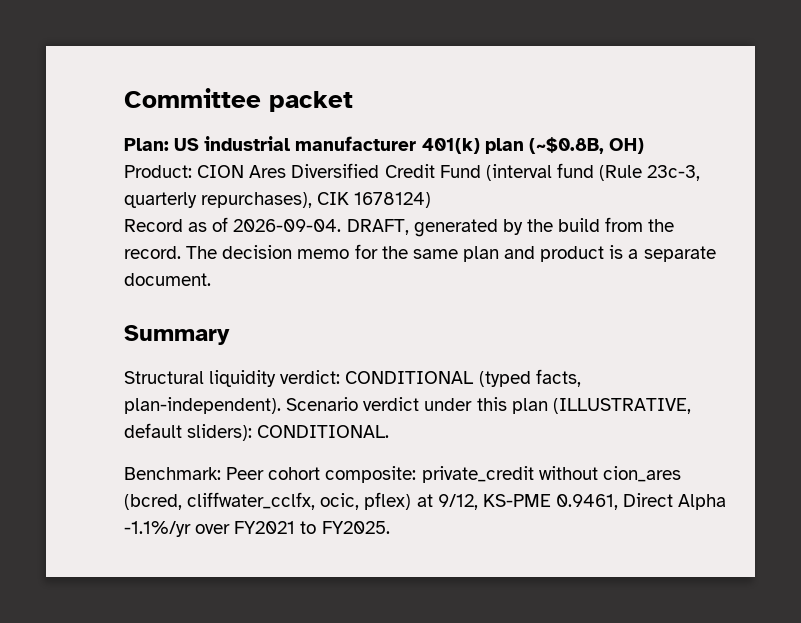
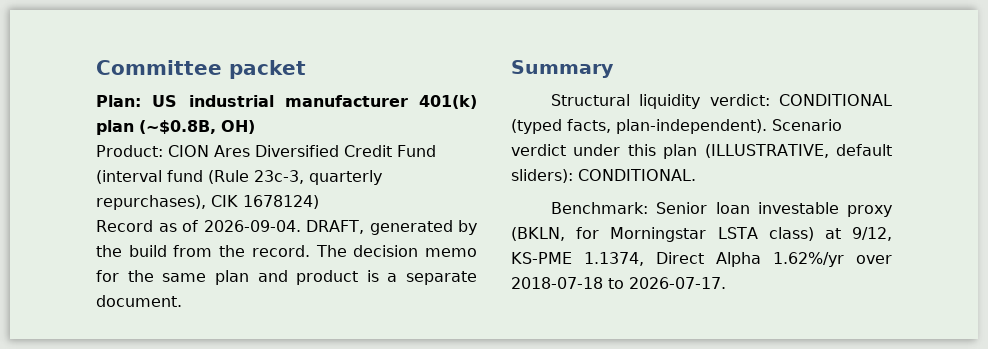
- Benchmark: Peer cohort composite: private_credit without cion_ares (bcred, cliffwater_cclfx, ocic, pflex) at 9/12, KS-PME 0.9461, Direct Alpha -1.1%/yr over FY2021 to FY2025.
+ Benchmark: Senior loan investable proxy (BKLN, for Morningstar LSTA class) at 9/12, KS-PME 1.1374, Direct Alpha 1.62%/yr over 2018-07-18 to 2026-07-17.

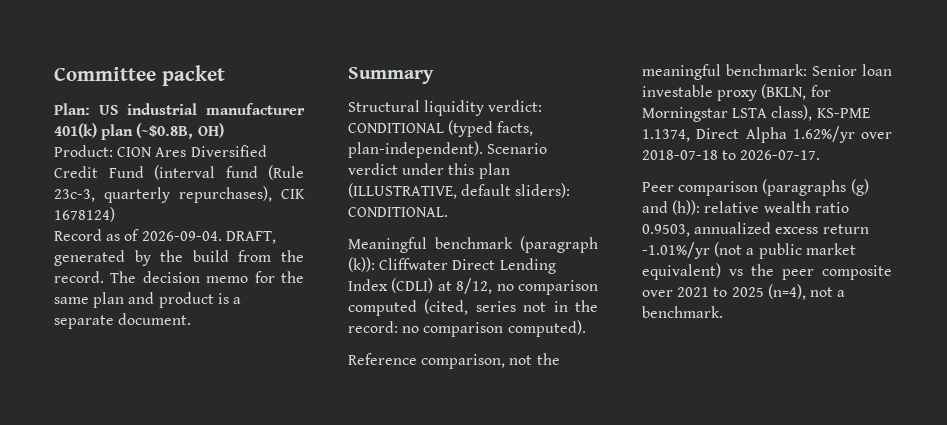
- Benchmark: Senior loan investable proxy (BKLN, for Morningstar LSTA class) at 9/12, KS-PME 1.1374, Direct Alpha 1.62%/yr over 2018-07-18 to 2026-07-17.
+ Meaningful benchmark (paragraph (k)): Cliffwater Direct Lending Index (CDLI) at 8/12, no comparison computed (cited, series not in the record: no comparison computed).
+ Reference comparison, not the meaningful benchmark: Senior loan investable proxy (BKLN, for Morningstar LSTA class), KS-PME 1.1374, Direct Alpha 1.62%/yr over 2018-07-18 to 2026-07-17.
+ Peer comparison (paragraphs (g) and (h)): relative wealth ratio 0.9503, annualized excess return -1.01%/yr (not a public market equivalent) vs the peer composite over 2021 to 2025 (n=4), not a benchmark.

